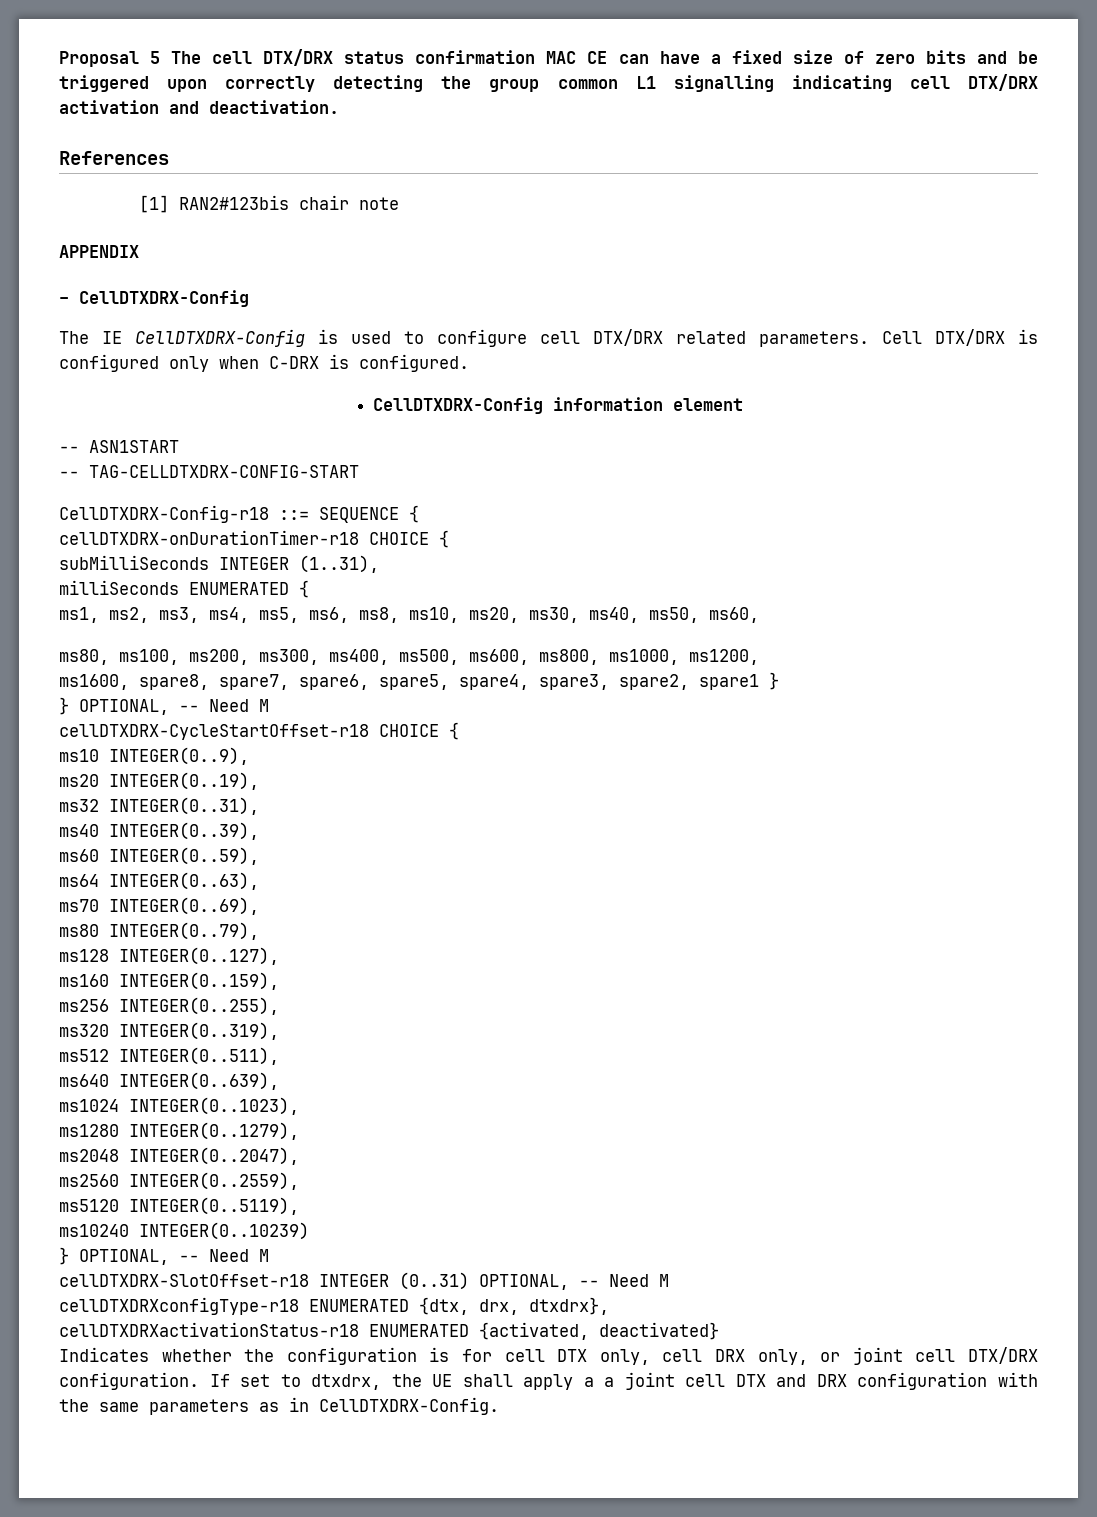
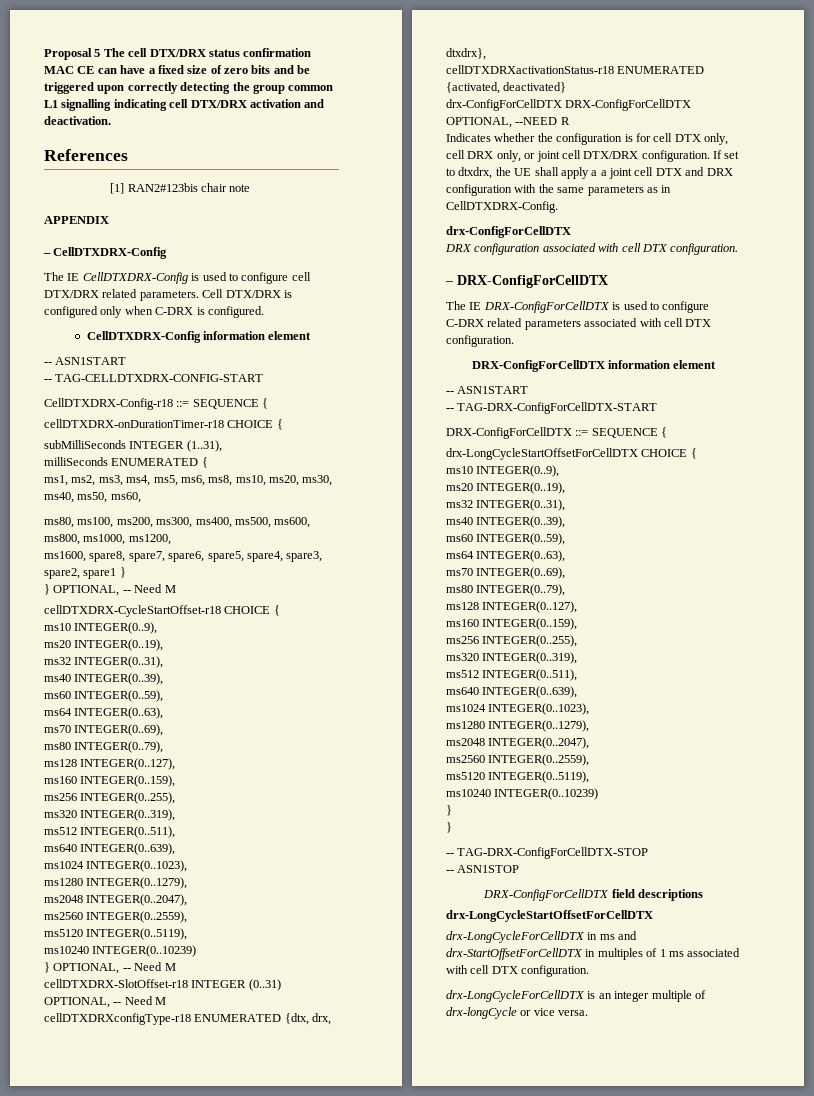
+ drx-ConfigForCellDTX DRX-ConfigForCellDTX OPTIONAL, --NEED R
  If set to dtxdrx, the UE shall apply a a joint cell DTX and DRX configuration with the same parameters as in CellDTXDRX-Config.
+ drx-ConfigForCellDTX
+ DRX configuration associated with cell DTX configuration.
+ – DRX-ConfigForCellDTX
+ The IE DRX-ConfigForCellDTX is used to configure C-DRX related parameters associated with cell DTX configuration.
+ DRX-ConfigForCellDTX information element
+ -- ASN1START
+ -- TAG-DRX-ConfigForCellDTX-START
+ DRX-ConfigForCellDTX ::= SEQUENCE {
+ drx-LongCycleStartOffsetForCellDTX CHOICE {
+ ms10 INTEGER(0..9),
+ ms20 INTEGER(0..19),
+ ms32 INTEGER(0..31),
+ ms40 INTEGER(0..39),
+ ms60 INTEGER(0..59),
+ ms64 INTEGER(0..63),
+ ms70 INTEGER(0..69),
+ ms80 INTEGER(0..79),
+ ms128 INTEGER(0..127),
+ ms160 INTEGER(0..159),
+ ms256 INTEGER(0..255),
+ ms320 INTEGER(0..319),
+ ms512 INTEGER(0..511),
+ ms640 INTEGER(0..639),
+ ms1024 INTEGER(0..1023),
+ ms1280 INTEGER(0..1279),
+ ms2048 INTEGER(0..2047),
+ ms2560 INTEGER(0..2559),
+ ms5120 INTEGER(0..5119),
+ ms10240 INTEGER(0..10239)
+ }
+ }
+ -- TAG-DRX-ConfigForCellDTX-STOP
+ -- ASN1STOP
+ DRX-ConfigForCellDTX field descriptions
+ drx-LongCycleStartOffsetForCellDTX
+ drx-LongCycleForCellDTX in ms and drx-StartOffsetForCellDTX in multiples of 1 ms associated with cell DTX configuration.
+ drx-LongCycleForCellDTX is an integer multiple of drx-longCycle or vice versa.

